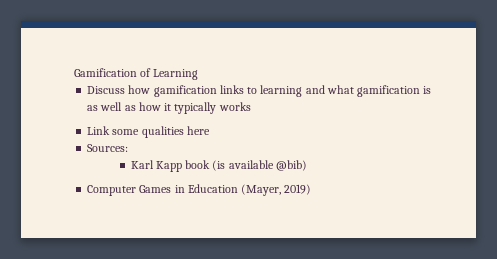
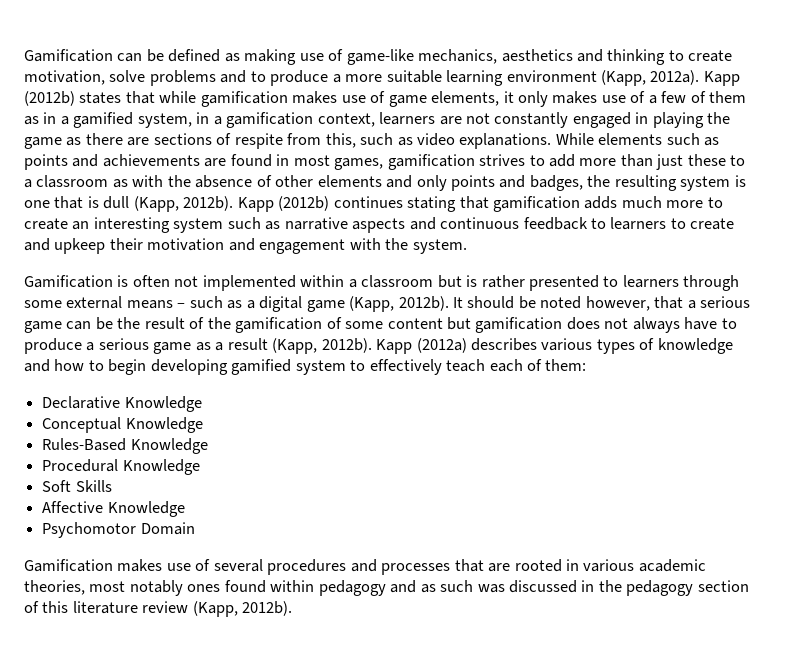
- Gamification of Learning
- Discuss how gamification links to learning and what gamification is as well as how it typically works
- Link some qualities here
- Sources:
- Karl Kapp book (is available @bib)
- Computer Games in Education (Mayer, 2019)
+ Gamification can be defined as making use of game-like mechanics, aesthetics and thinking to create motivation, solve problems and to produce a more suitable learning environment (Kapp, 2012a). Kapp (2012b) states that while gamification makes use of game elements, it only makes use of a few of them as in a gamified system, in a gamification context, learners are not constantly engaged in playing the game as there are sections of respite from this, such as video explanations. While elements such as points and achievements are found in most games, gamification strives to add more than just these to a classroom as with the absence of other elements and only points and badges, the resulting system is one that is dull (Kapp, 2012b). Kapp (2012b) continues stating that gamification adds much more to create an interesting system such as narrative aspects and continuous feedback to learners to create and upkeep their motivation and engagement with the system.
+ Gamification is often not implemented within a classroom but is rather presented to learners through some external means – such as a digital game (Kapp, 2012b). It should be noted however, that a serious game can be the result of the gamification of some content but gamification does not always have to produce a serious game as a result (Kapp, 2012b). Kapp (2012a) describes various types of knowledge and how to begin developing gamified system to effectively teach each of them:
+ Declarative Knowledge
+ Conceptual Knowledge
+ Rules-Based Knowledge
+ Procedural Knowledge
+ Soft Skills
+ Affective Knowledge
+ Psychomotor Domain
+ Gamification makes use of several procedures and processes that are rooted in various academic theories, most notably ones found within pedagogy and as such was discussed in the pedagogy section of this literature review (Kapp, 2012b).

